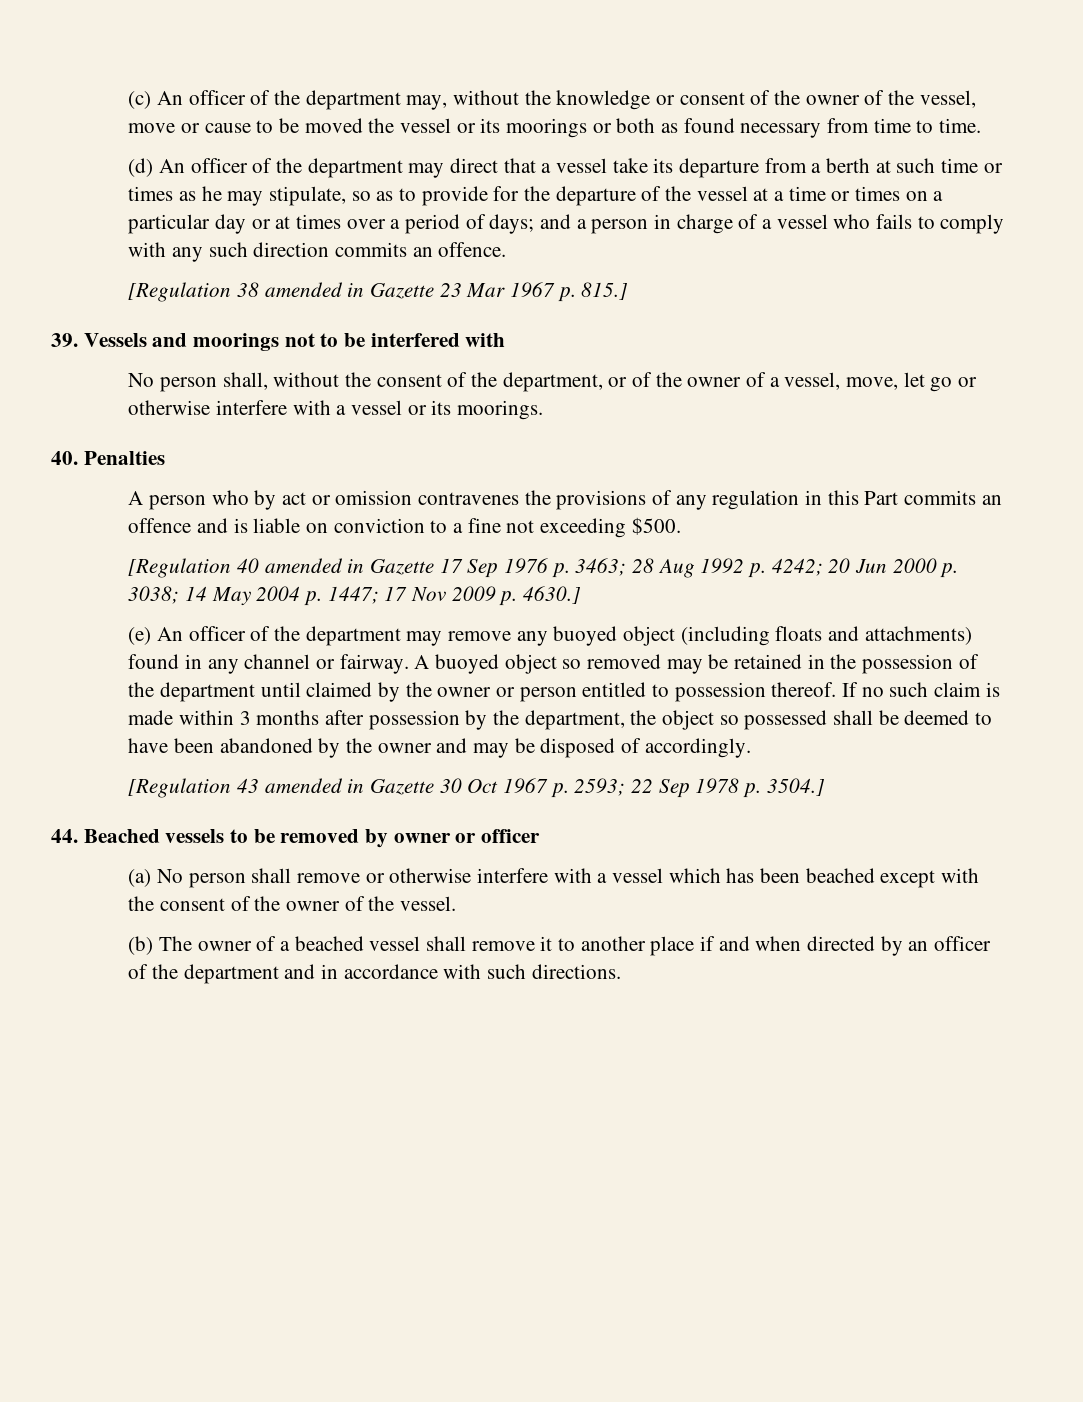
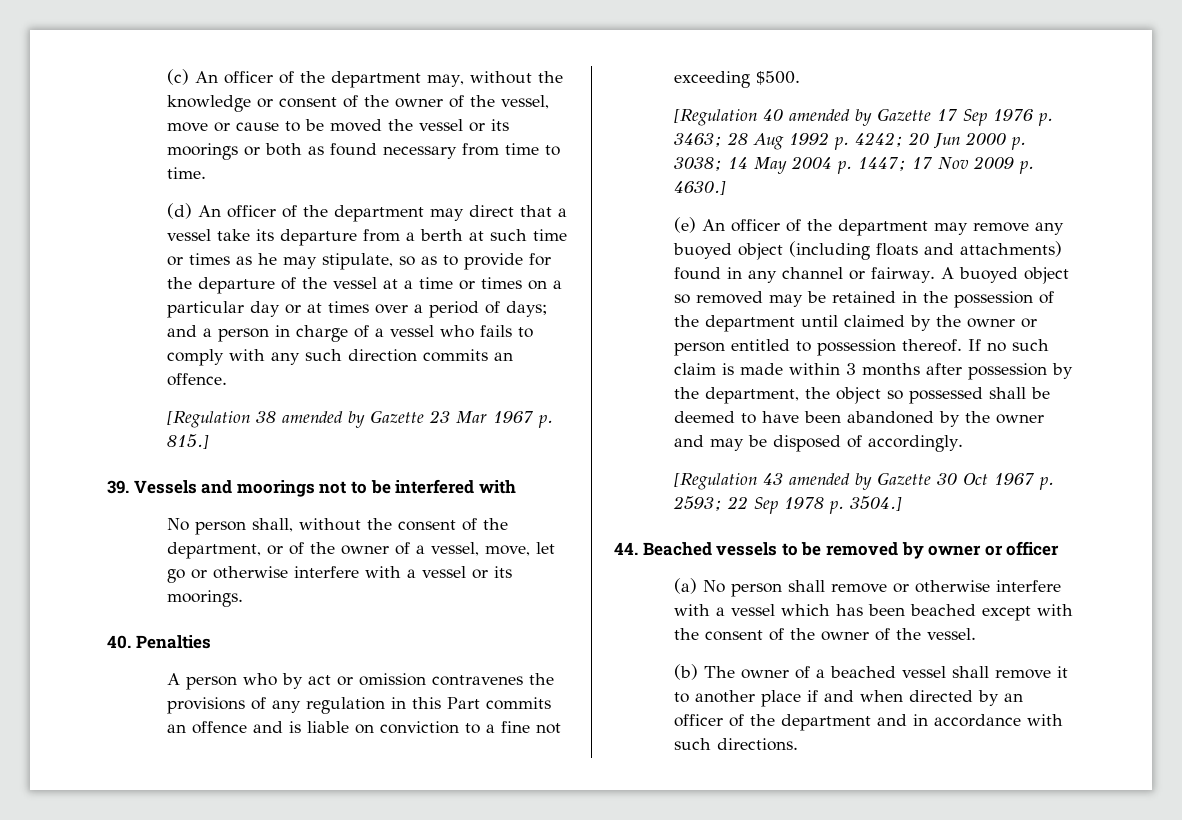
- [Regulation 38 amended in Gazette 23 Mar 1967 p. 815.]
+ [Regulation 38 amended by Gazette 23 Mar 1967 p. 815.]
- [Regulation 40 amended in Gazette 17 Sep 1976 p. 3463; 28 Aug 1992 p. 4242; 20 Jun 2000 p. 3038; 14 May 2004 p. 1447; 17 Nov 2009 p. 4630.]
+ [Regulation 40 amended by Gazette 17 Sep 1976 p. 3463; 28 Aug 1992 p. 4242; 20 Jun 2000 p. 3038; 14 May 2004 p. 1447; 17 Nov 2009 p. 4630.]
- [Regulation 43 amended in Gazette 30 Oct 1967 p. 2593; 22 Sep 1978 p. 3504.]
+ [Regulation 43 amended by Gazette 30 Oct 1967 p. 2593; 22 Sep 1978 p. 3504.]

